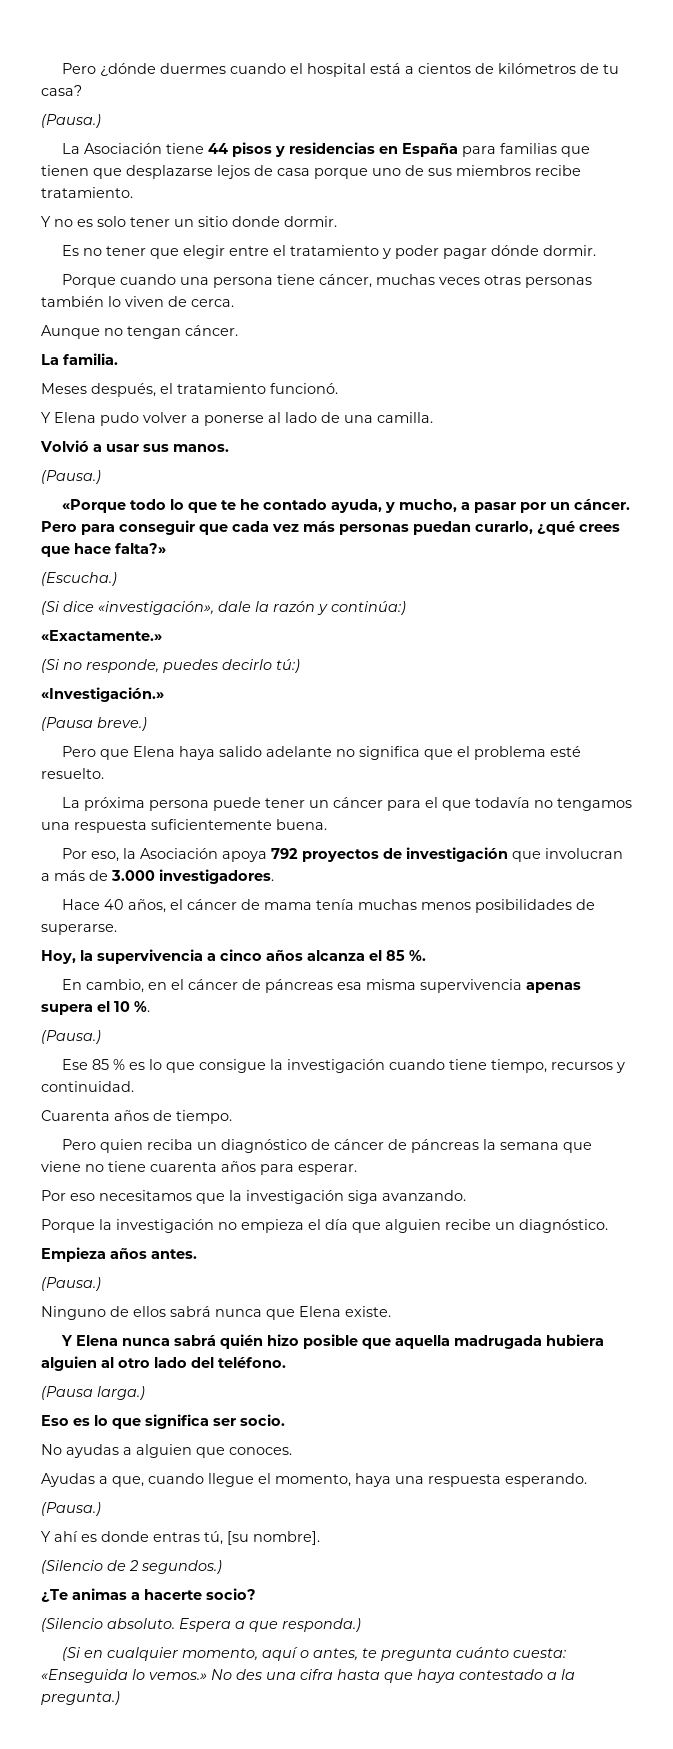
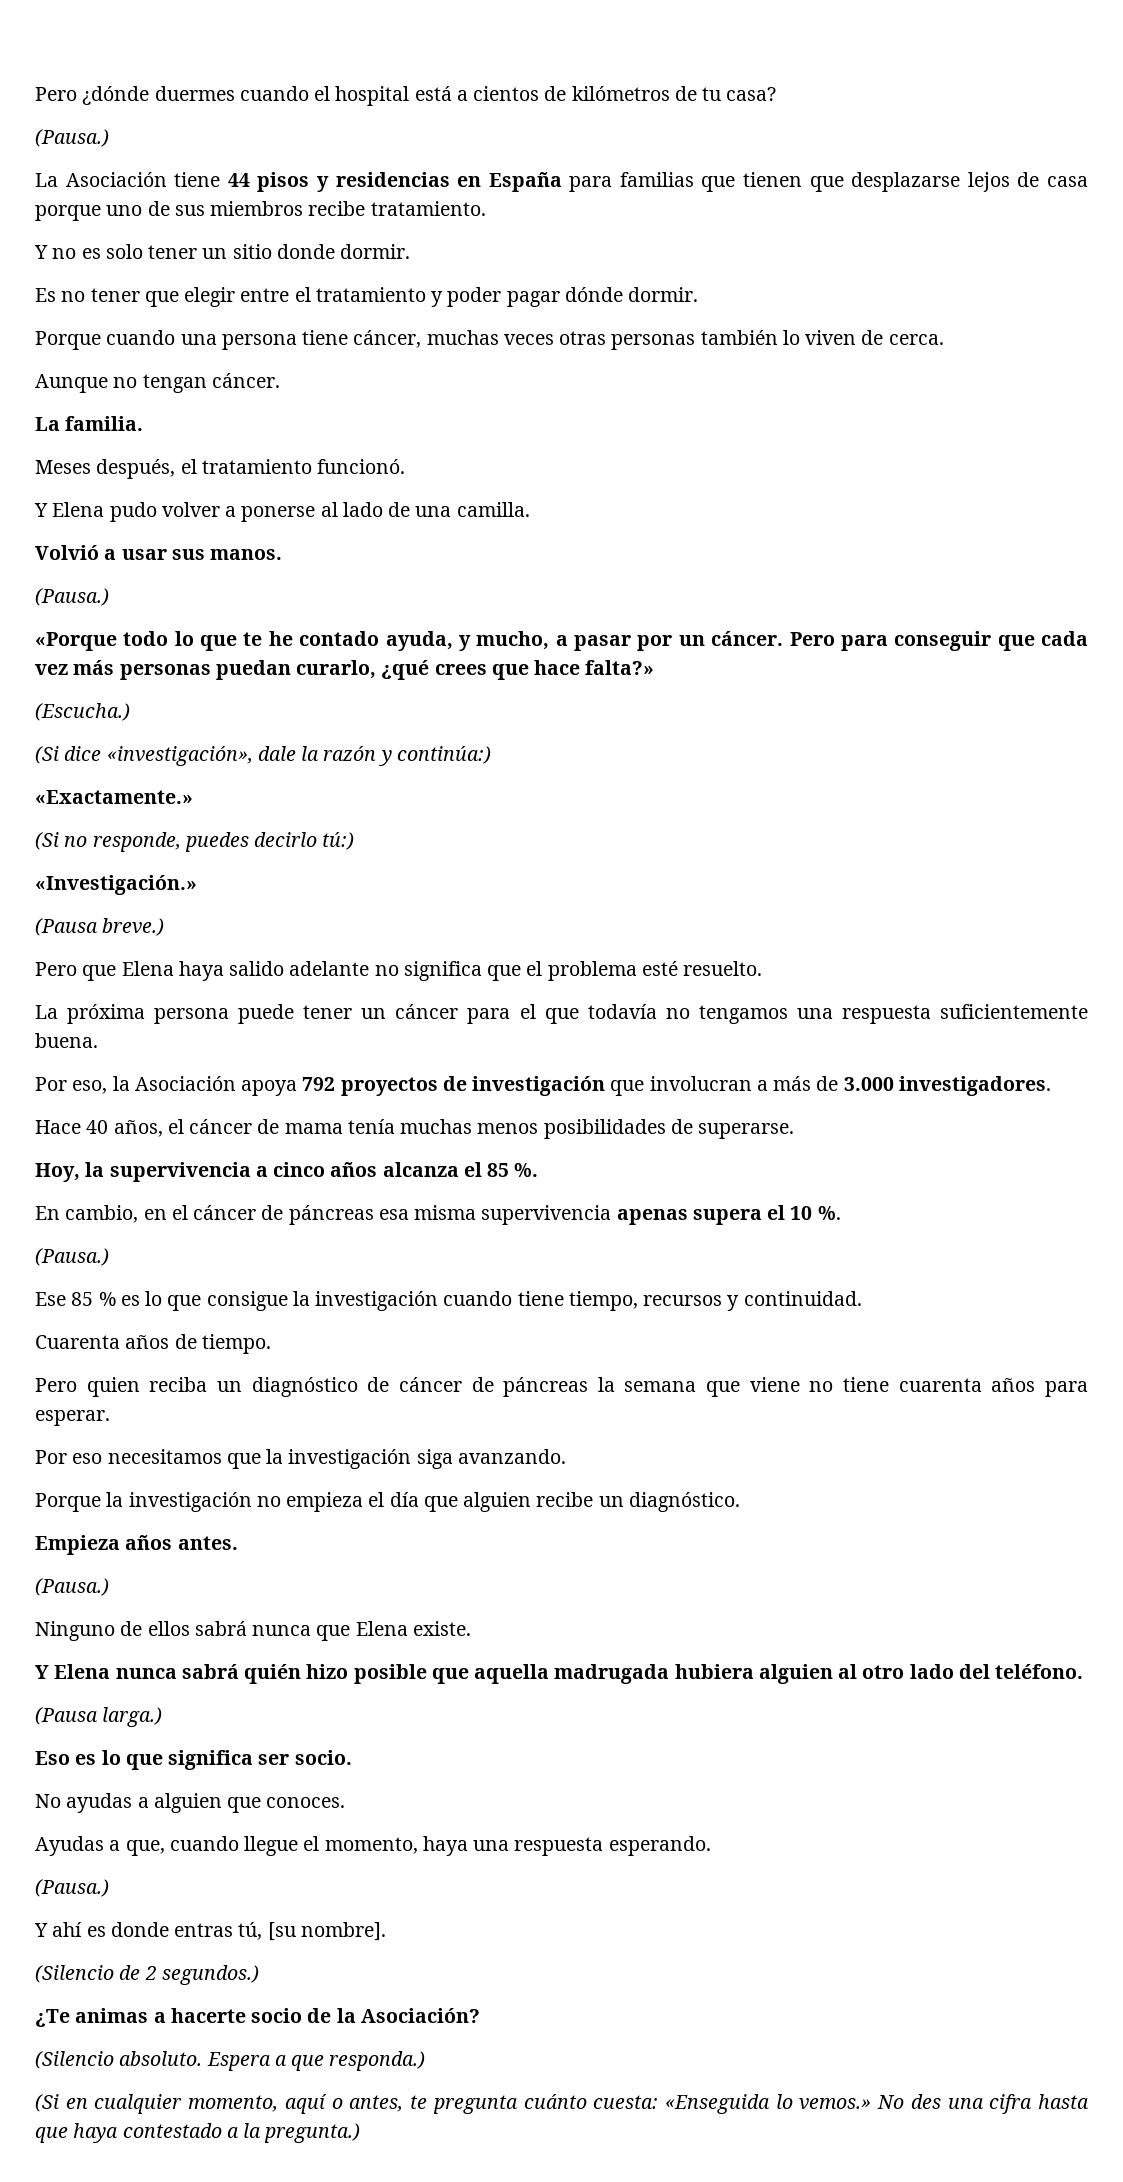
- ¿Te animas a hacerte socio?
+ ¿Te animas a hacerte socio de la Asociación?

